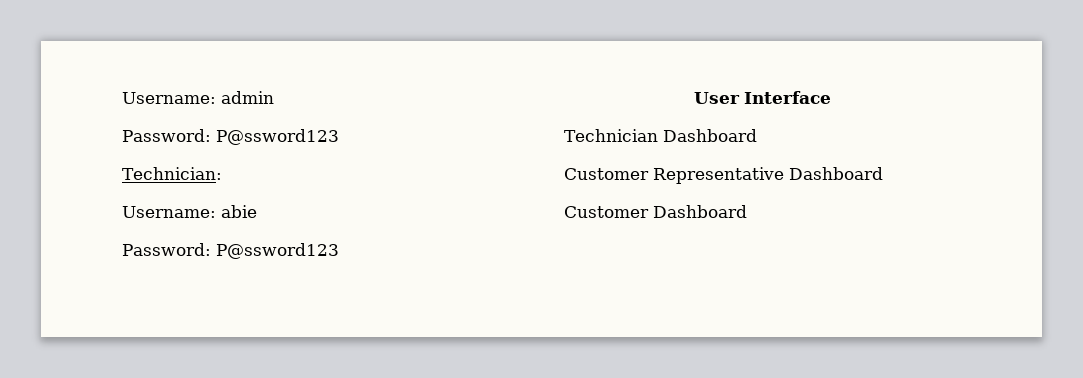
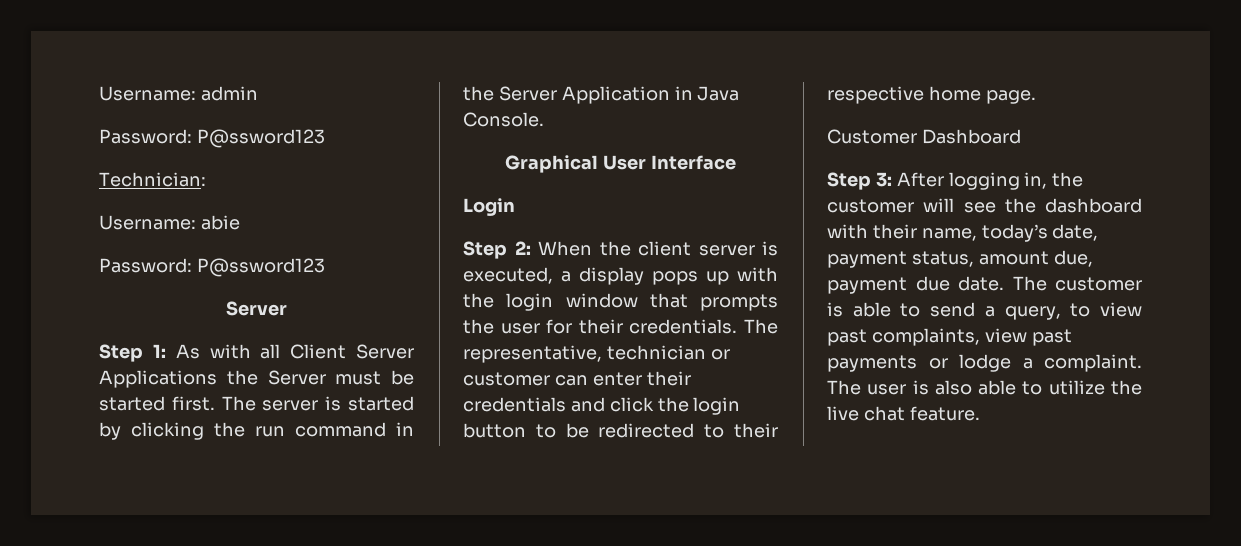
  Username: abie
  Password: P@ssword123
- User Interface
- Technician Dashboard
- Customer Representative Dashboard
+ Server
+ Step 1: As with all Client Server Applications the Server must be started first. The server is started by clicking the run command in the Server Application in Java Console.
+ Graphical User Interface
+ Login
+ Step 2: When the client server is executed, a display pops up with the login window that prompts the user for their credentials. The representative, technician or customer can enter their credentials and click the login button to be redirected to their respective home page.
  Customer Dashboard
+ Step 3: After logging in, the customer will see the dashboard with their name, today’s date, payment status, amount due, payment due date. The customer is able to send a query, to view past complaints, view past payments or lodge a complaint. The user is also able to utilize the live chat feature.

